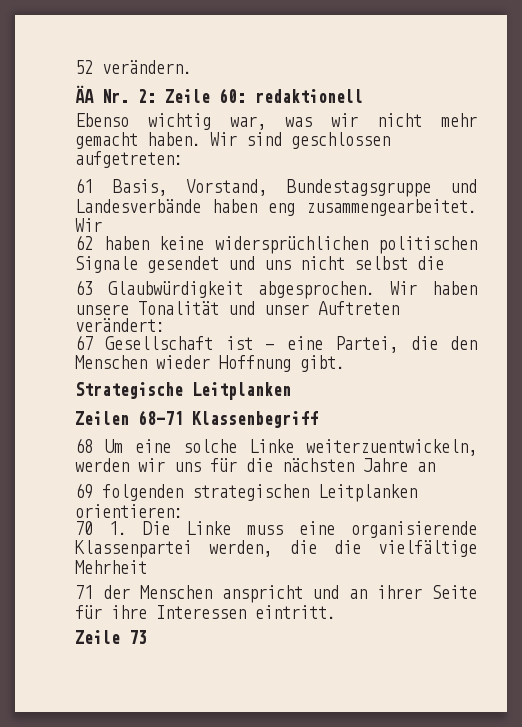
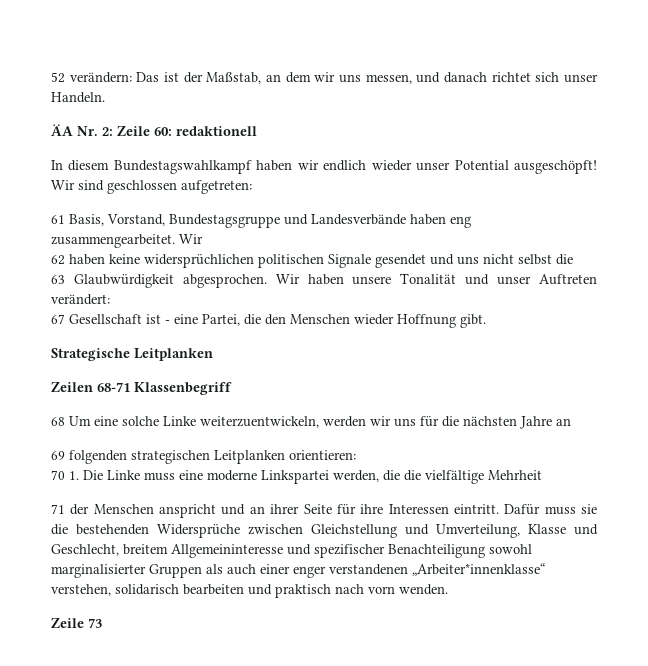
- 52 verändern.
+ 52 verändern: Das ist der Maßstab, an dem wir uns messen, und danach richtet sich unser Handeln.
- Ebenso wichtig war, was wir nicht mehr gemacht haben.
+ In diesem Bundestagswahlkampf haben wir endlich wieder unser Potential ausgeschöpft!
- 70 1. Die Linke muss eine organisierende Klassenpartei werden, die die vielfältige Mehrheit
+ 70 1. Die Linke muss eine moderne Linkspartei werden, die die vielfältige Mehrheit
+ Dafür muss sie die bestehenden Widersprüche zwischen Gleichstellung und Umverteilung, Klasse und Geschlecht, breitem Allgemeininteresse und spezifischer Benachteiligung sowohl marginalisierter Gruppen als auch einer enger verstandenen „Arbeiter*innenklasse“ verstehen, solidarisch bearbeiten und praktisch nach vorn wenden.

